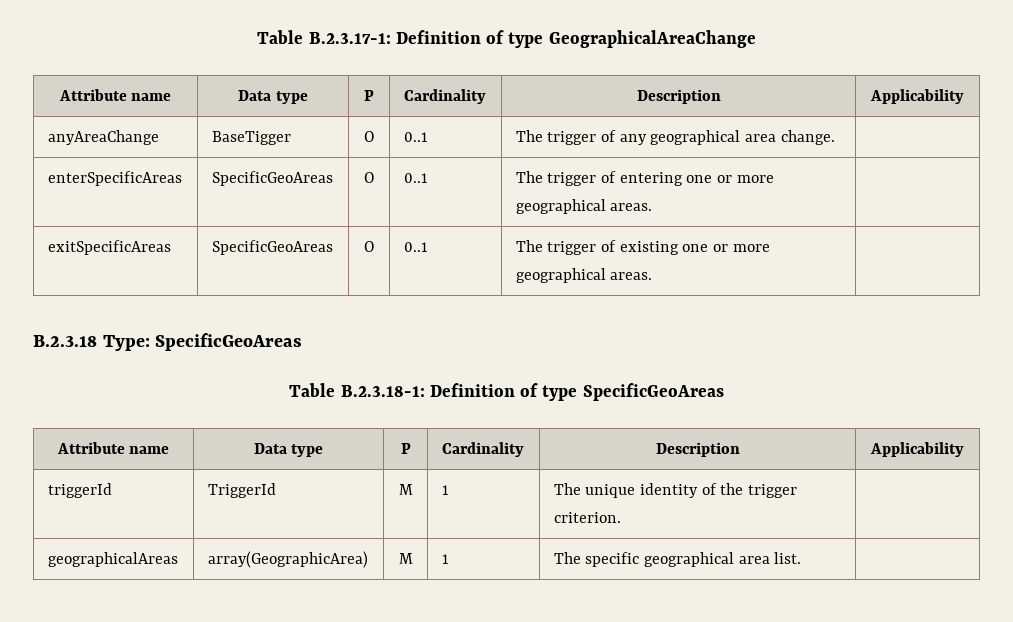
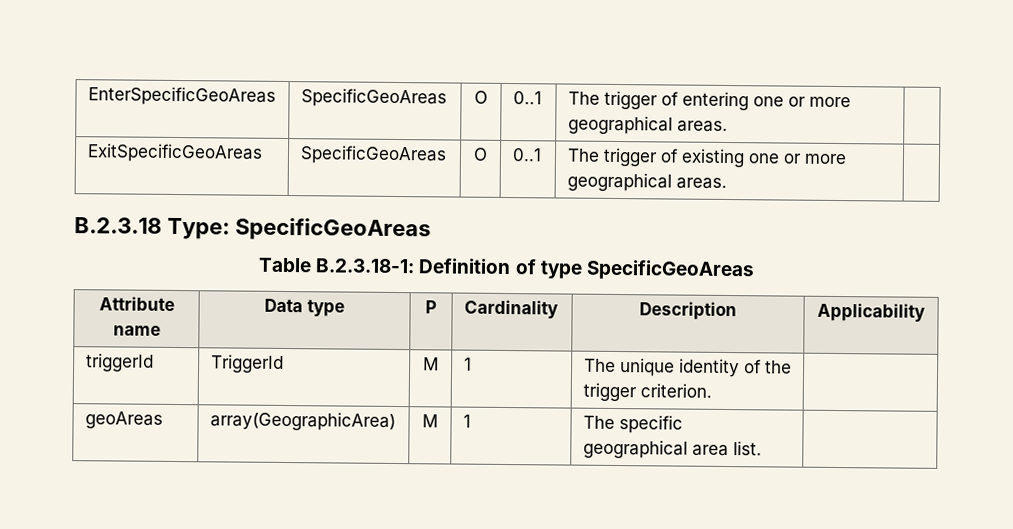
- Table B.2.3.17-1: Definition of type GeographicalAreaChange
- Attribute name | Data type | P | Cardinality | Description | Applicability
- anyAreaChange | BaseTigger | O | 0..1 | The trigger of any geographical area change. |
- enterSpecificAreas | SpecificGeoAreas | O | 0..1 | The trigger of entering one or more geographical areas. |
+ EnterSpecificGeoAreas | SpecificGeoAreas | O | 0..1 | The trigger of entering one or more geographical areas. |
- exitSpecificAreas | SpecificGeoAreas | O | 0..1 | The trigger of existing one or more geographical areas. |
+ ExitSpecificGeoAreas | SpecificGeoAreas | O | 0..1 | The trigger of existing one or more geographical areas. |
- geographicalAreas | array(GeographicArea) | M | 1 | The specific geographical area list. |
+ geoAreas | array(GeographicArea) | M | 1 | The specific geographical area list. |

